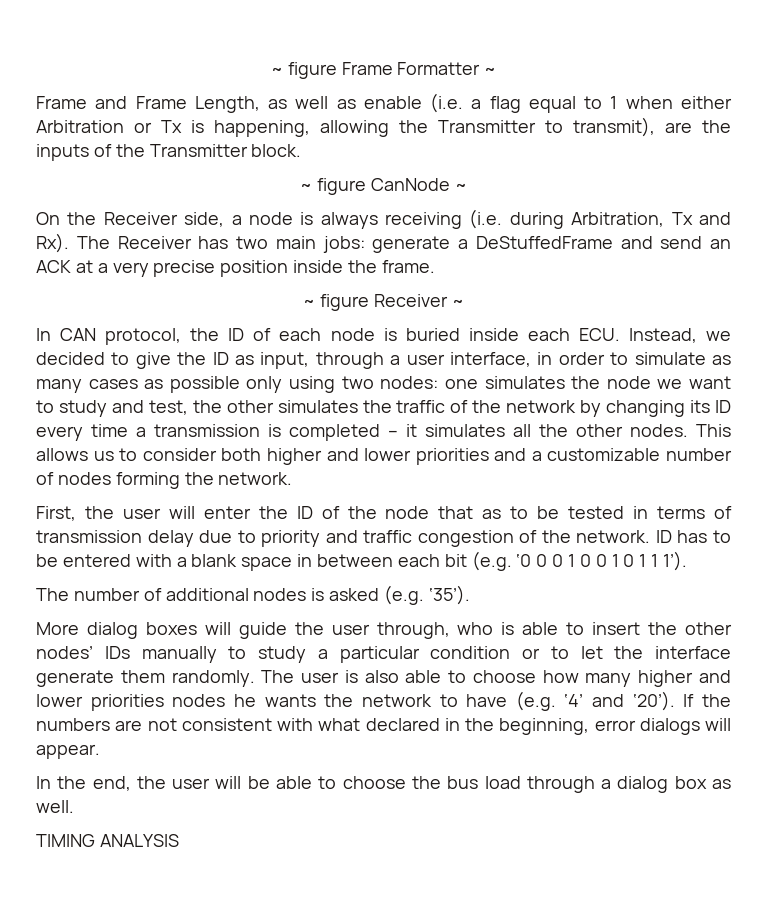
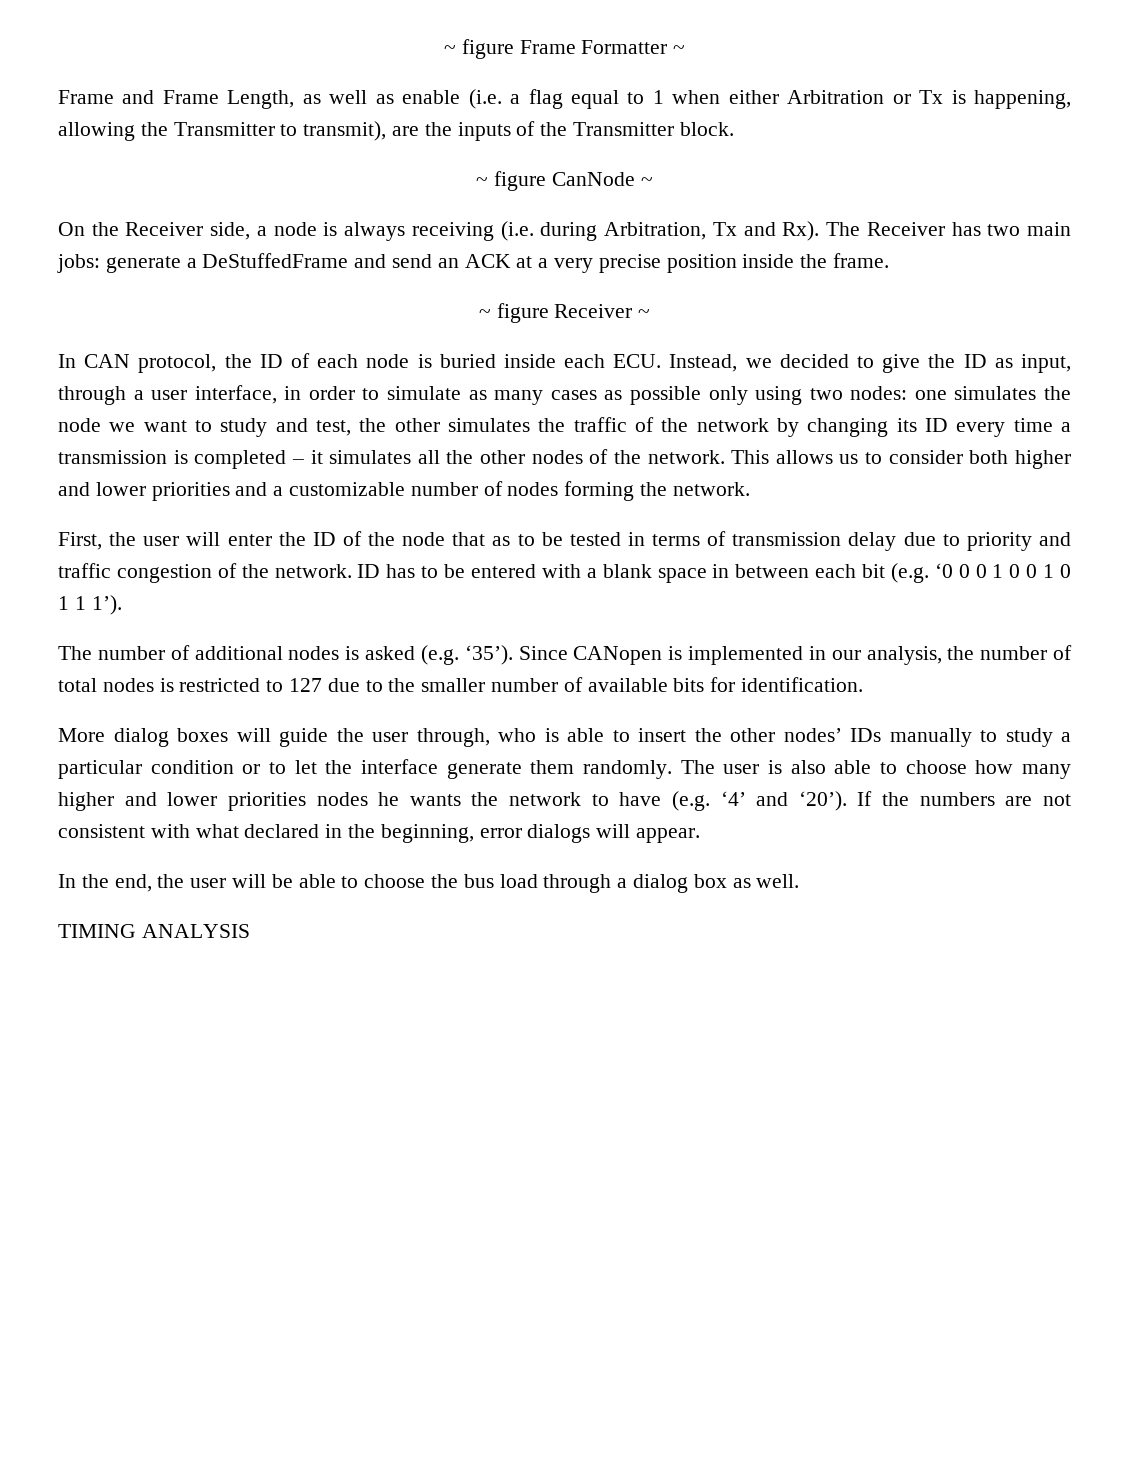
- one simulates the node we want to study and test, the other simulates the traffic of the network by changing its ID every time a transmission is completed – it simulates all the other nodes.
+ one simulates the node we want to study and test, the other simulates the traffic of the network by changing its ID every time a transmission is completed – it simulates all the other nodes of the network.
+ Since CANopen is implemented in our analysis, the number of total nodes is restricted to 127 due to the smaller number of available bits for identification.

